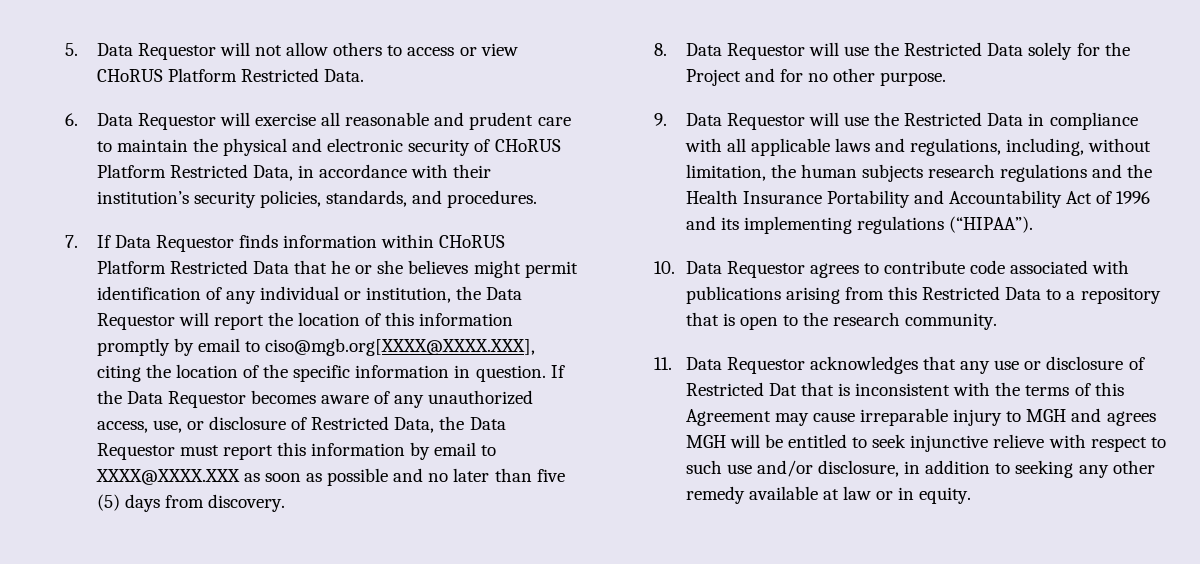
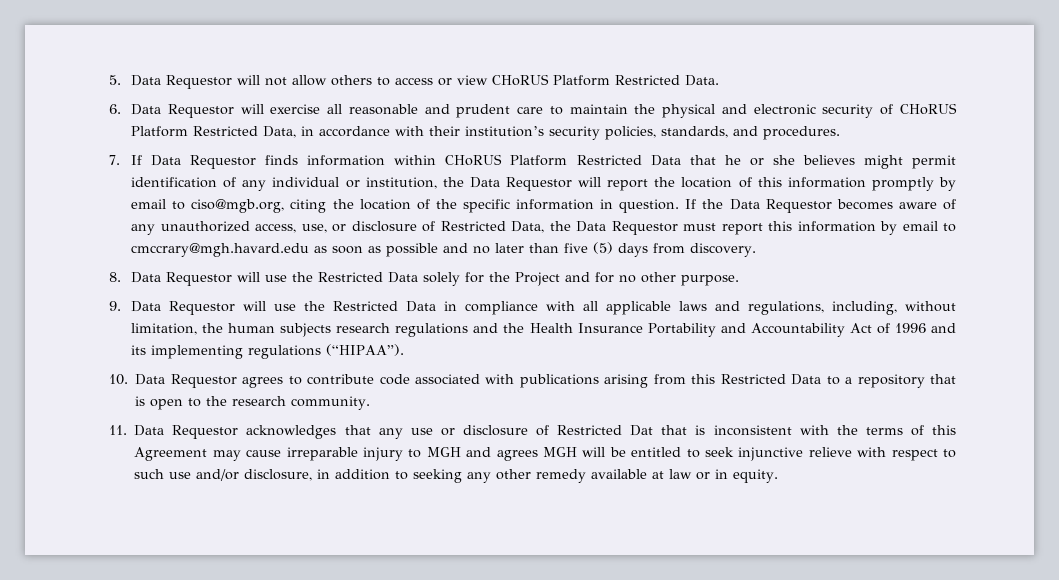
- 7. If Data Requestor finds information within CHoRUS Platform Restricted Data that he or she believes might permit identification of any individual or institution, the Data Requestor will report the location of this information promptly by email to ciso@mgb.org[XXXX@XXXX.XXX], citing the location of the specific information in question.
+ 7. If Data Requestor finds information within CHoRUS Platform Restricted Data that he or she believes might permit identification of any individual or institution, the Data Requestor will report the location of this information promptly by email to ciso@mgb.org, citing the location of the specific information in question.
- If the Data Requestor becomes aware of any unauthorized access, use, or disclosure of Restricted Data, the Data Requestor must report this information by email to XXXX@XXXX.XXX as soon as possible and no later than five (5) days from discovery.
+ If the Data Requestor becomes aware of any unauthorized access, use, or disclosure of Restricted Data, the Data Requestor must report this information by email to cmccrary@mgh.havard.edu as soon as possible and no later than five (5) days from discovery.

